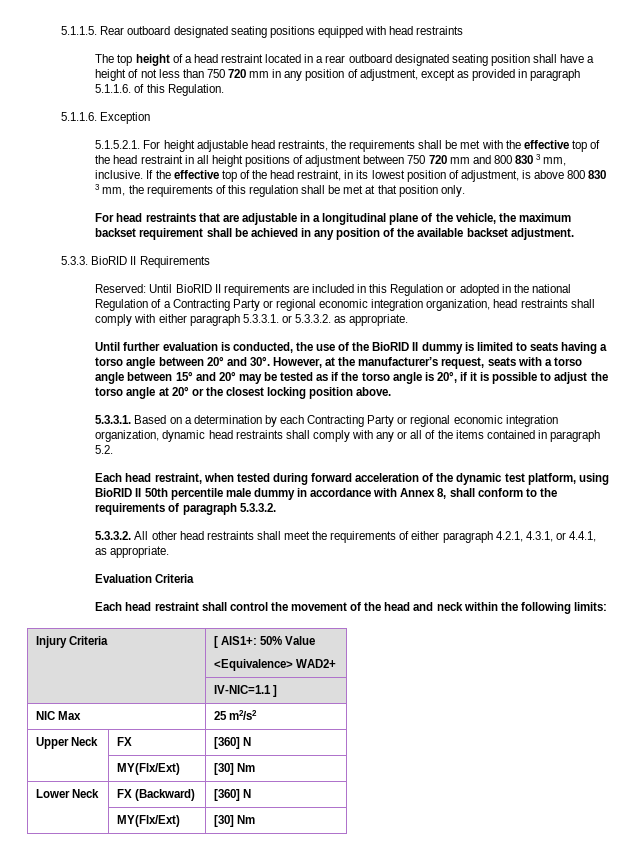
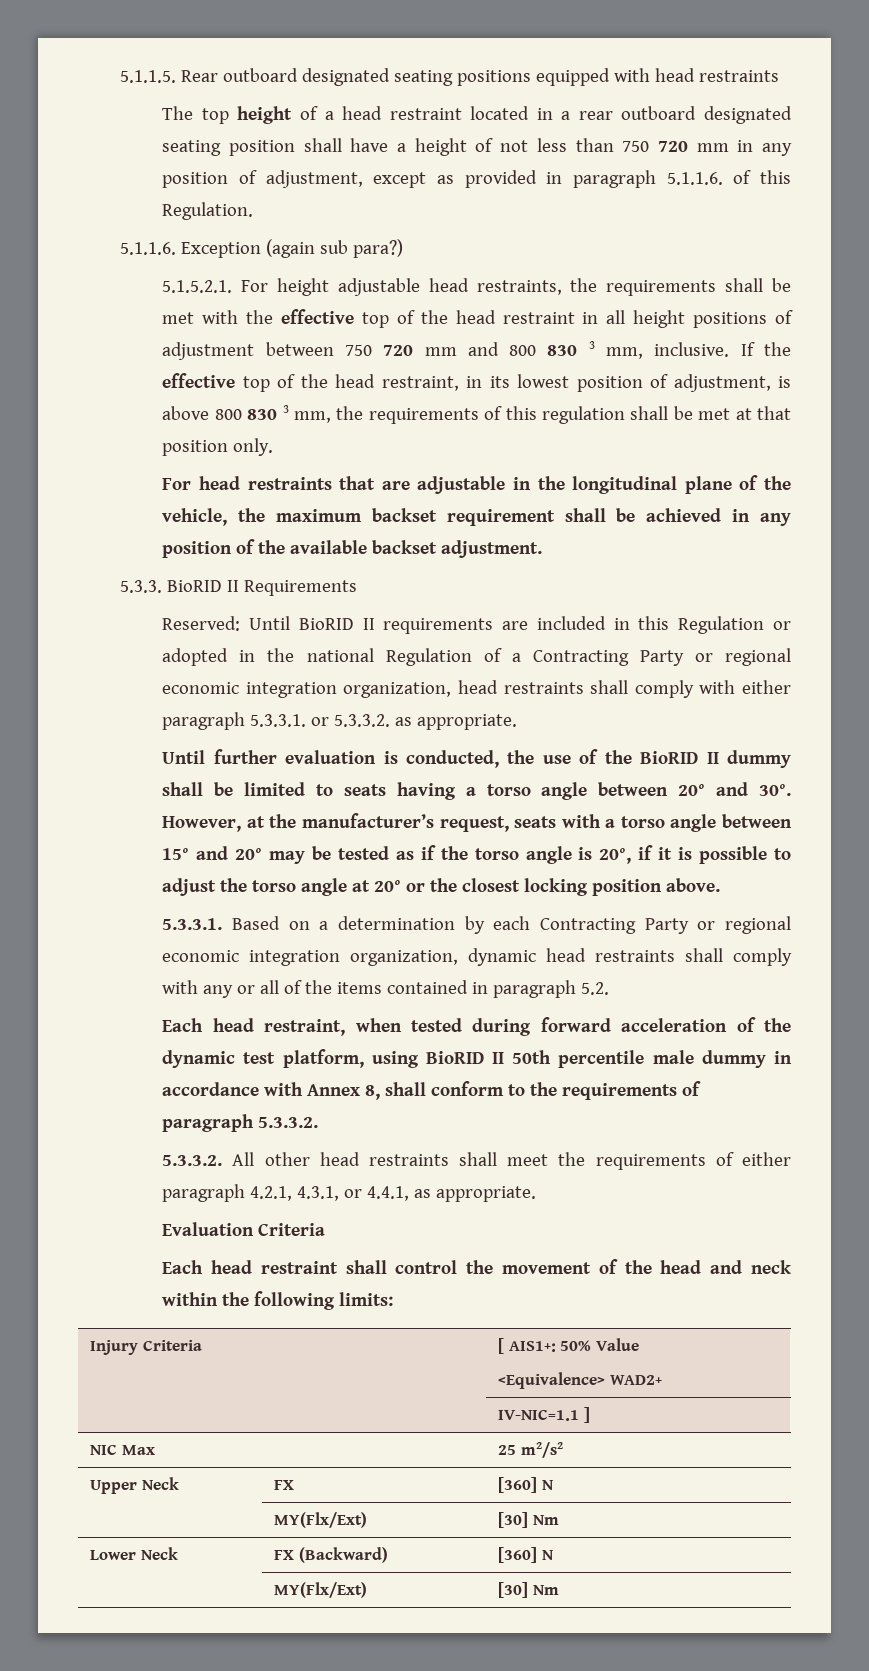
- 5.1.1.6. Exception
+ 5.1.1.6. Exception (again sub para?)
- For head restraints that are adjustable in a longitudinal plane of the vehicle, the maximum backset requirement shall be achieved in any position of the available backset adjustment.
+ For head restraints that are adjustable in the longitudinal plane of the vehicle, the maximum backset requirement shall be achieved in any position of the available backset adjustment.
- Until further evaluation is conducted, the use of the BioRID II dummy is limited to seats having a torso angle between 20° and 30°.
+ Until further evaluation is conducted, the use of the BioRID II dummy shall be limited to seats having a torso angle between 20° and 30°.

